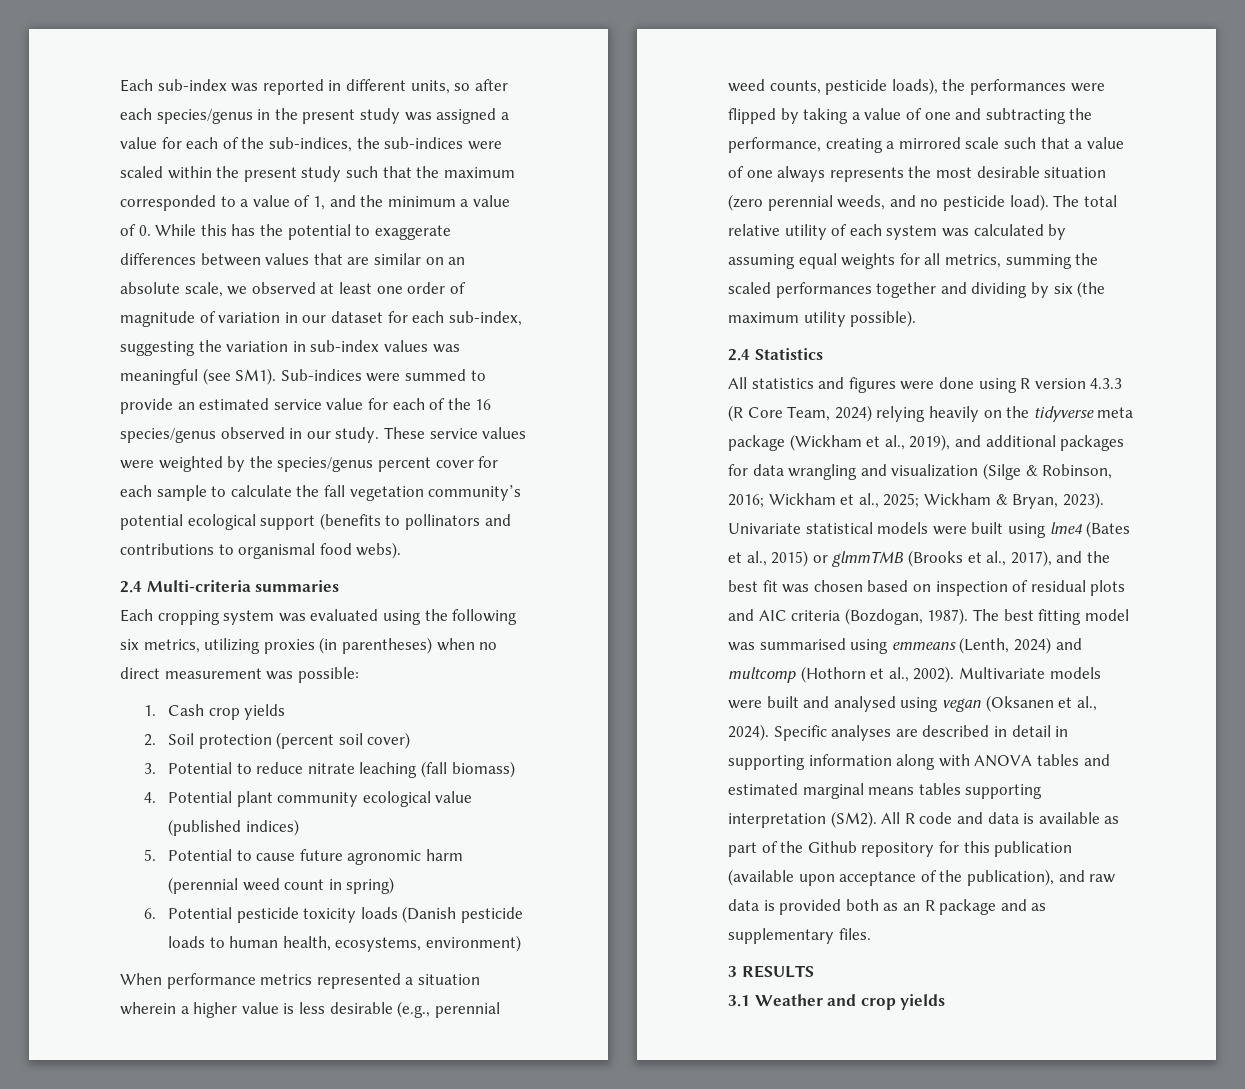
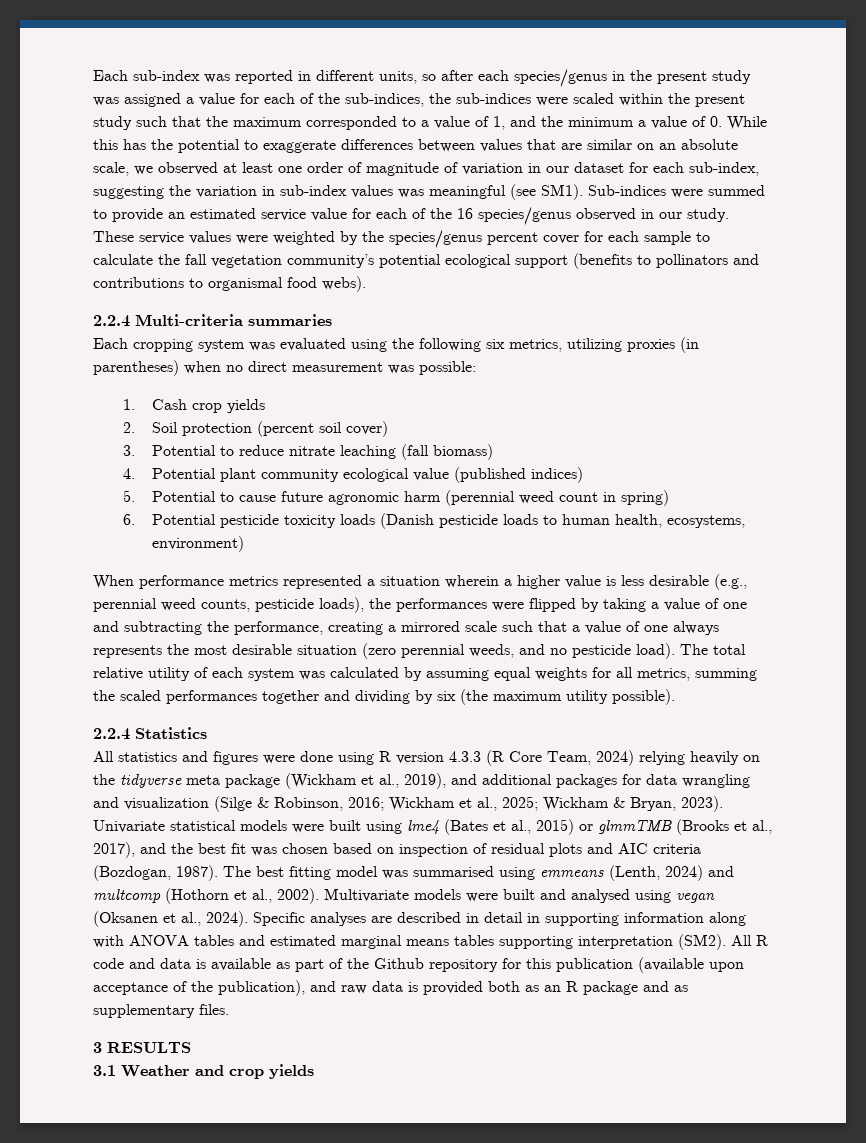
- 2.4 Multi-criteria summaries
+ 2.2.4 Multi-criteria summaries
- 2.4 Statistics
+ 2.2.4 Statistics

